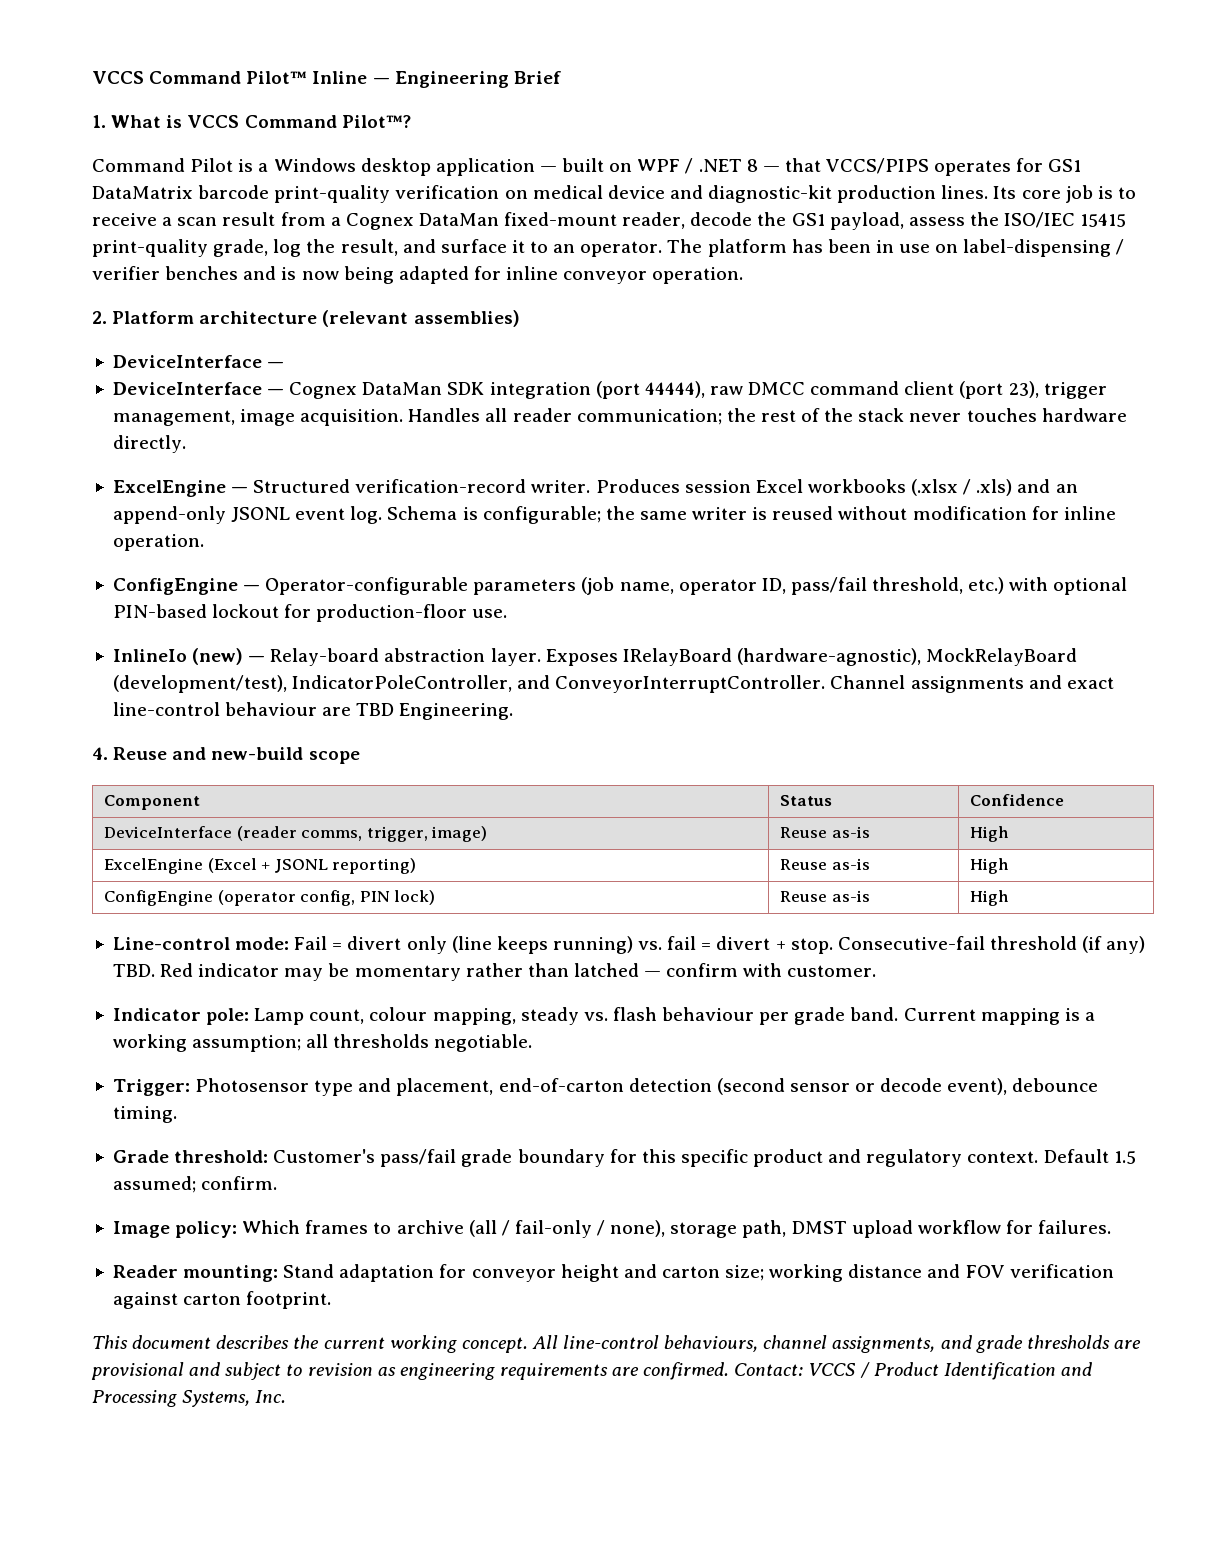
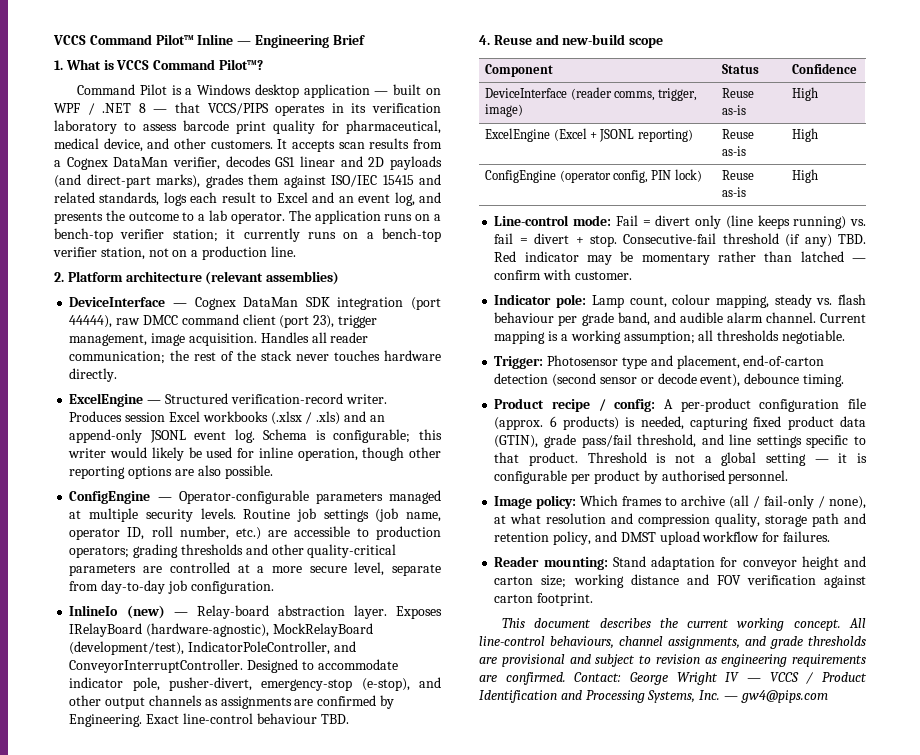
- Command Pilot is a Windows desktop application — built on WPF / .NET 8 — that VCCS/PIPS operates for GS1 DataMatrix barcode print-quality verification on medical device and diagnostic-kit production lines. Its core job is to receive a scan result from a Cognex DataMan fixed-mount reader, decode the GS1 payload, assess the ISO/IEC 15415 print-quality grade, log the result, and surface it to an operator. The platform has been in use on label-dispensing / verifier benches and is now being adapted for inline conveyor operation.
+ Command Pilot is a Windows desktop application — built on WPF / .NET 8 — that VCCS/PIPS operates in its verification laboratory to assess barcode print quality for pharmaceutical, medical device, and other customers. It accepts scan results from a Cognex DataMan verifier, decodes GS1 linear and 2D payloads (and direct-part marks), grades them against ISO/IEC 15415 and related standards, logs each result to Excel and an event log, and presents the outcome to a lab operator. The application runs on a bench-top verifier station; it currently runs on a bench-top verifier station, not on a production line.
  2. Platform architecture (relevant assemblies)
- DeviceInterface —
- Schema is configurable; the same writer is reused without modification for inline operation.
- ConfigEngine — Operator-configurable parameters (job name, operator ID, pass/fail threshold, etc.) with optional PIN-based lockout for production-floor use.
+ Schema is configurable; this writer would likely be used for inline operation, though other reporting options are also possible.
+ ConfigEngine — Operator-configurable parameters managed at multiple security levels. Routine job settings (job name, operator ID, roll number, etc.) are accessible to production operators; grading thresholds and other quality-critical parameters are controlled at a more secure level, separate from day-to-day job configuration.
- Channel assignments and exact line-control behaviour are TBD Engineering.
+ Designed to accommodate indicator pole, pusher-divert, emergency-stop (e-stop), and other output channels as assignments are confirmed by Engineering. Exact line-control behaviour TBD.
- Indicator pole: Lamp count, colour mapping, steady vs. flash behaviour per grade band.
+ Indicator pole: Lamp count, colour mapping, steady vs. flash behaviour per grade band, and audible alarm channel.
- Grade threshold: Customer's pass/fail grade boundary for this specific product and regulatory context. Default 1.5 assumed; confirm.
+ Product recipe / config: A per-product configuration file (approx. 6 products) is needed, capturing fixed product data (GTIN), grade pass/fail threshold, and line settings specific to that product. Threshold is not a global setting — it is configurable per product by authorised personnel.
- Image policy: Which frames to archive (all / fail-only / none), storage path, DMST upload workflow for failures.
+ Image policy: Which frames to archive (all / fail-only / none), at what resolution and compression quality, storage path and retention policy, and DMST upload workflow for failures.
- Contact: VCCS / Product Identification and Processing Systems, Inc.
+ Contact: George Wright IV — VCCS / Product Identification and Processing Systems, Inc. — gw4@pips.com

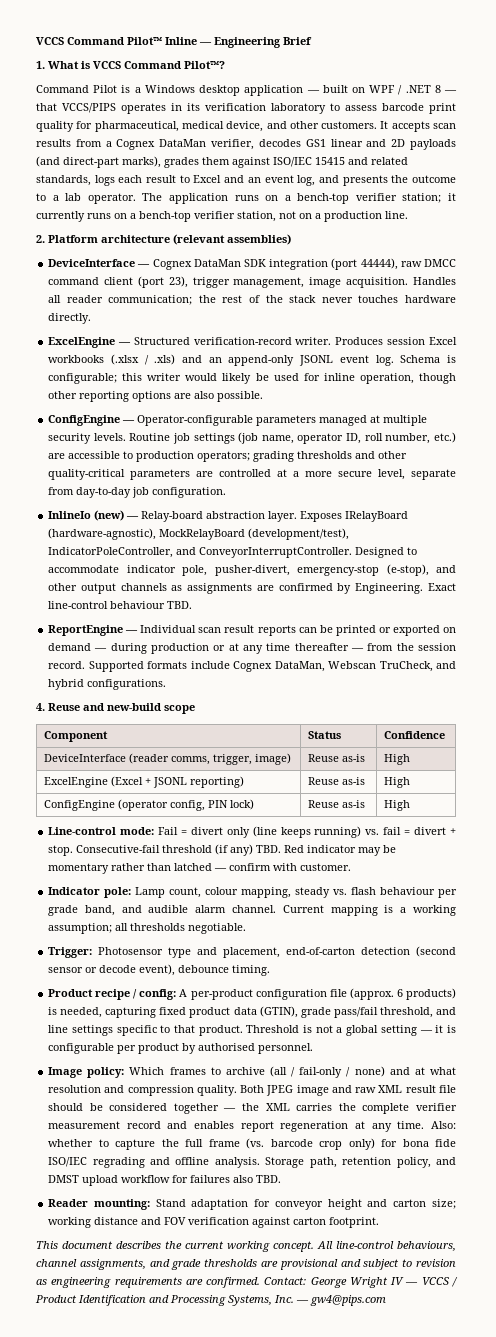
+ ReportEngine — Individual scan result reports can be printed or exported on demand — during production or at any time thereafter — from the session record. Supported formats include Cognex DataMan, Webscan TruCheck, and hybrid configurations.
- Image policy: Which frames to archive (all / fail-only / none), at what resolution and compression quality, storage path and retention policy, and DMST upload workflow for failures.
+ Image policy: Which frames to archive (all / fail-only / none) and at what resolution and compression quality. Both JPEG image and raw XML result file should be considered together — the XML carries the complete verifier measurement record and enables report regeneration at any time. Also: whether to capture the full frame (vs. barcode crop only) for bona fide ISO/IEC regrading and offline analysis. Storage path, retention policy, and DMST upload workflow for failures also TBD.

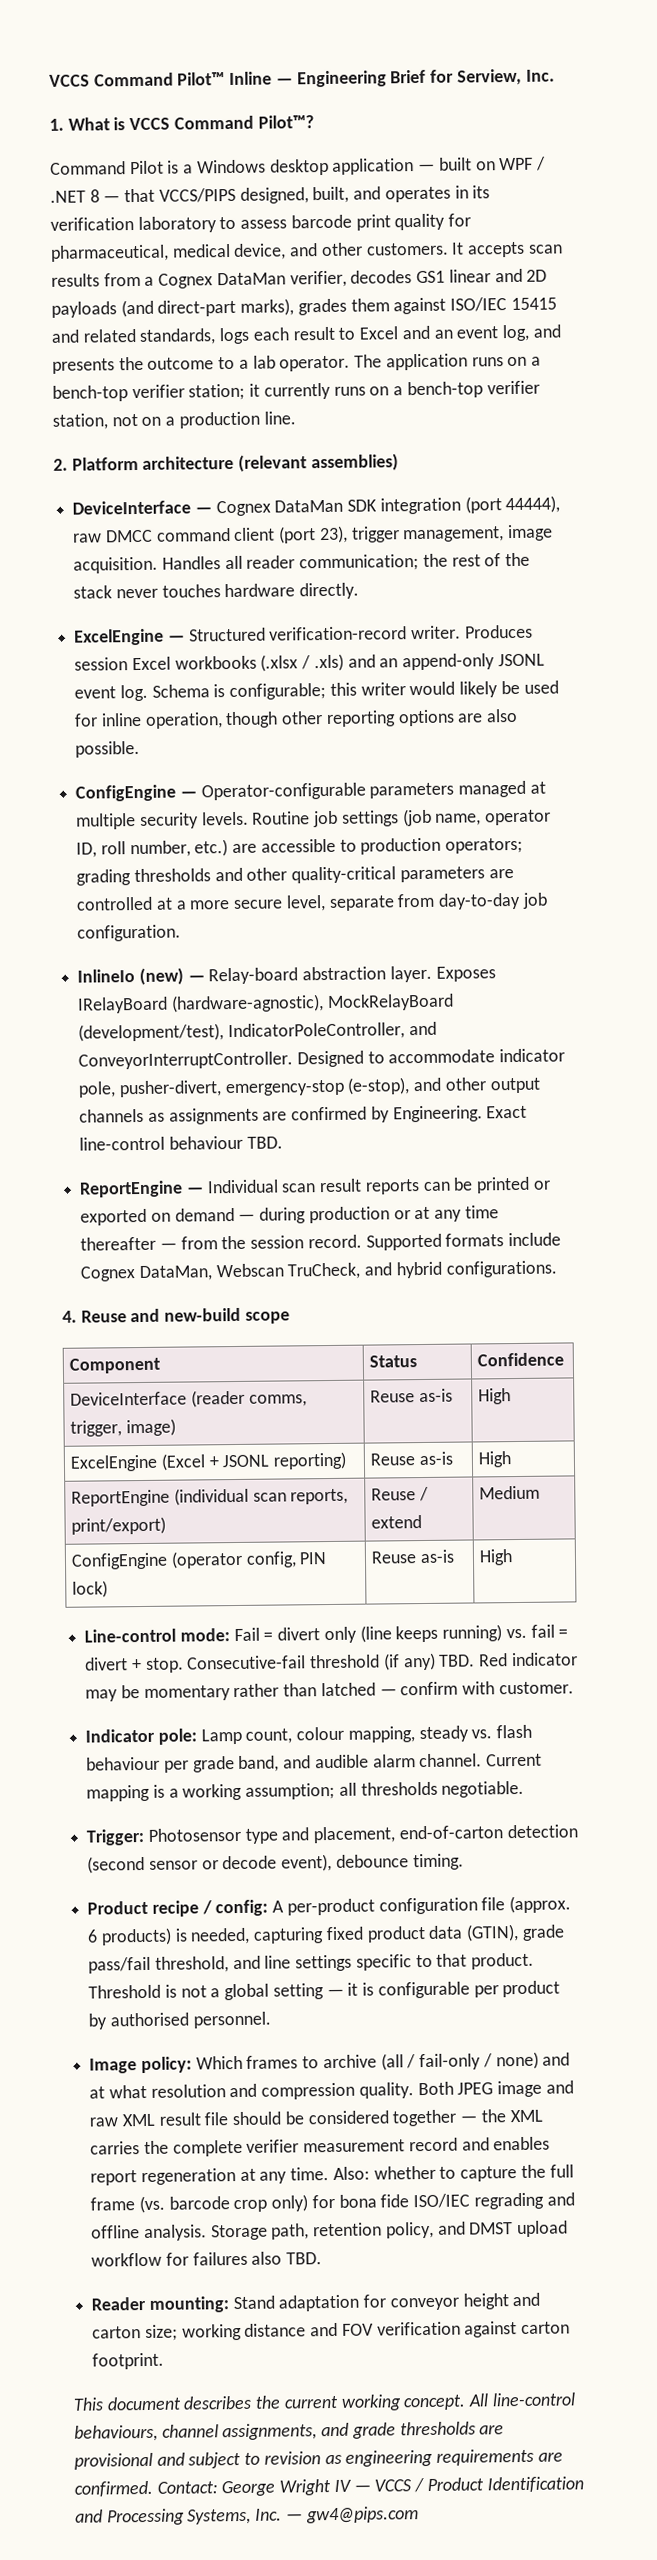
- VCCS Command Pilot™ Inline — Engineering Brief
+ VCCS Command Pilot™ Inline — Engineering Brief for Serview, Inc.
- Command Pilot is a Windows desktop application — built on WPF / .NET 8 — that VCCS/PIPS operates in its verification laboratory to assess barcode print quality for pharmaceutical, medical device, and other customers.
+ Command Pilot is a Windows desktop application — built on WPF / .NET 8 — that VCCS/PIPS designed, built, and operates in its verification laboratory to assess barcode print quality for pharmaceutical, medical device, and other customers.
+ ReportEngine (individual scan reports, print/export) | Reuse / extend | Medium

